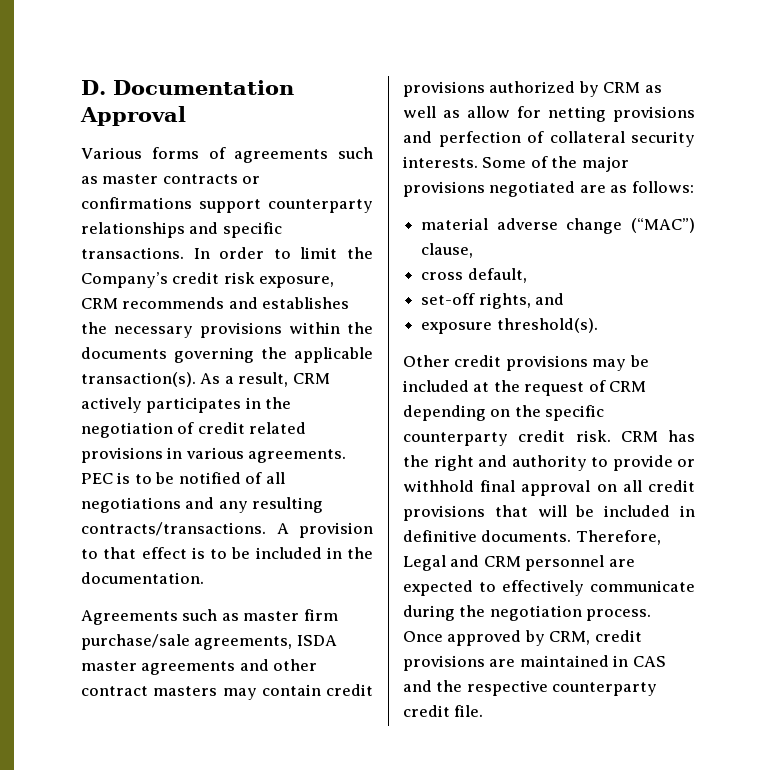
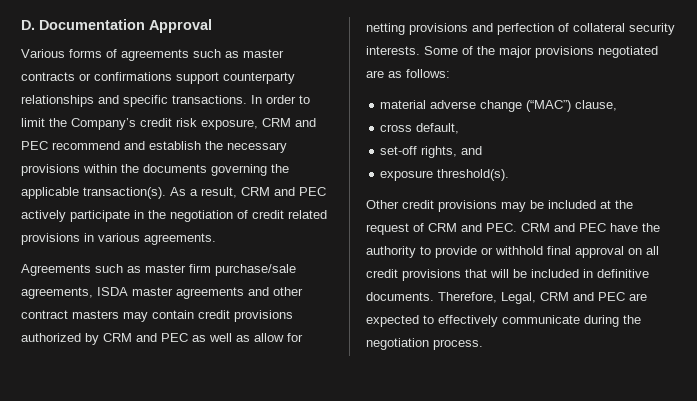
- In order to limit the Company’s credit risk exposure, CRM recommends and establishes the necessary provisions within the documents governing the applicable transaction(s).
+ In order to limit the Company’s credit risk exposure, CRM and PEC recommend and establish the necessary provisions within the documents governing the applicable transaction(s).
- As a result, CRM actively participates in the negotiation of credit related provisions in various agreements. PEC is to be notified of all negotiations and any resulting contracts/transactions. A provision to that effect is to be included in the documentation.
+ As a result, CRM and PEC actively participate in the negotiation of credit related provisions in various agreements.
- Agreements such as master firm purchase/sale agreements, ISDA master agreements and other contract masters may contain credit provisions authorized by CRM as well as allow for netting provisions and perfection of collateral security interests.
+ Agreements such as master firm purchase/sale agreements, ISDA master agreements and other contract masters may contain credit provisions authorized by CRM and PEC as well as allow for netting provisions and perfection of collateral security interests.
- Other credit provisions may be included at the request of CRM depending on the specific counterparty credit risk. CRM has the right and authority to provide or withhold final approval on all credit provisions that will be included in definitive documents.
+ Other credit provisions may be included at the request of CRM and PEC. CRM and PEC have the authority to provide or withhold final approval on all credit provisions that will be included in definitive documents.
- Therefore, Legal and CRM personnel are expected to effectively communicate during the negotiation process. Once approved by CRM, credit provisions are maintained in CAS and the respective counterparty credit file.
+ Therefore, Legal, CRM and PEC are expected to effectively communicate during the negotiation process.

